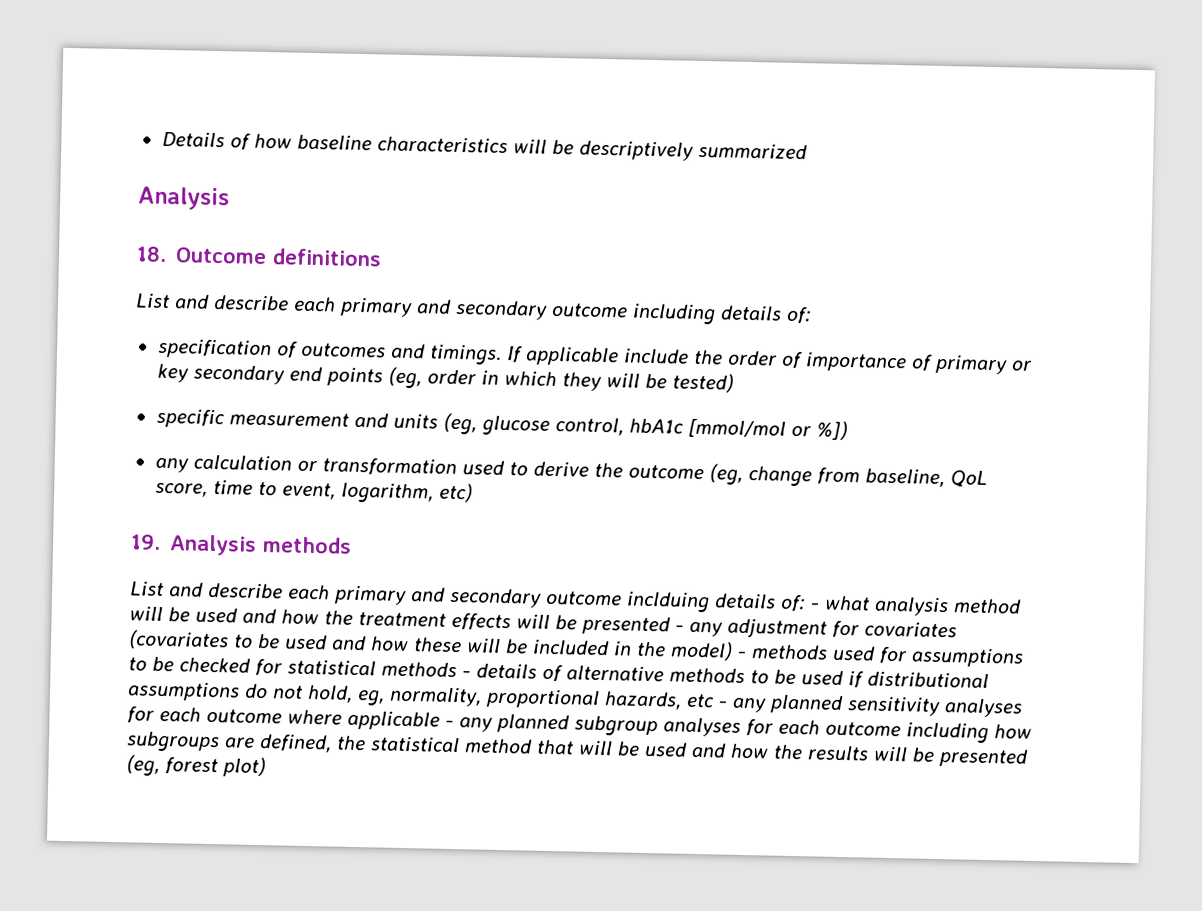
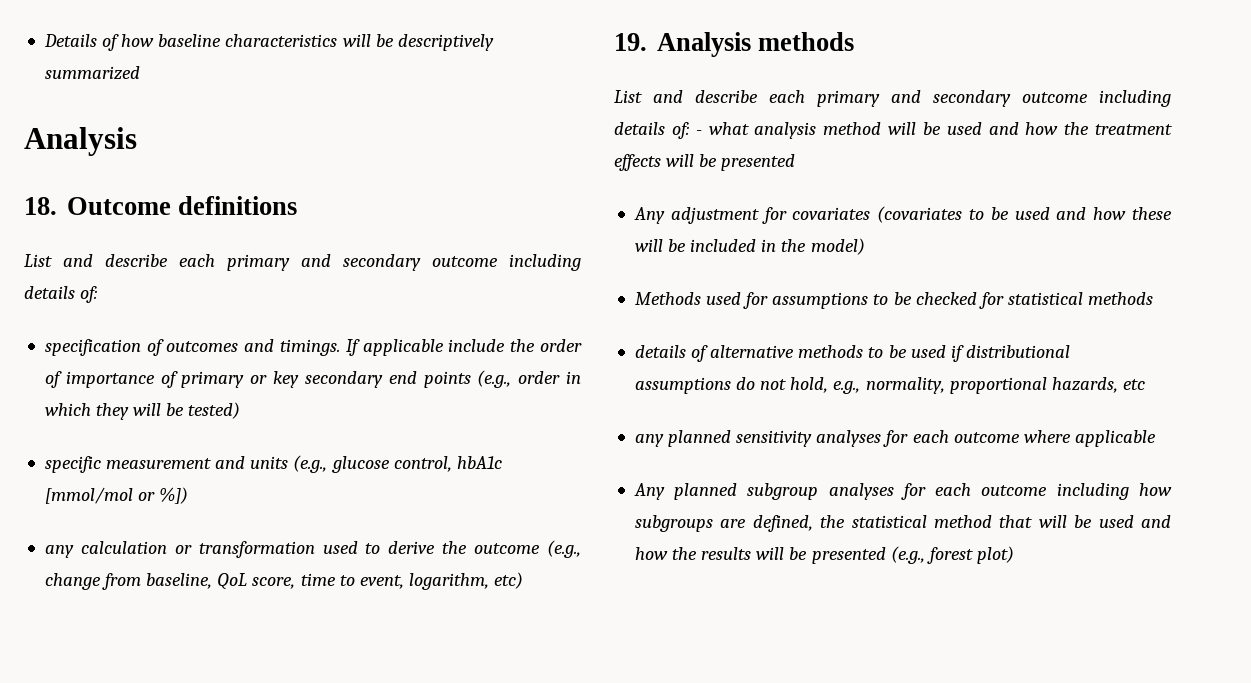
- If applicable include the order of importance of primary or key secondary end points (eg, order in which they will be tested)
+ If applicable include the order of importance of primary or key secondary end points (e.g., order in which they will be tested)
- specific measurement and units (eg, glucose control, hbA1c [mmol/mol or %])
+ specific measurement and units (e.g., glucose control, hbA1c [mmol/mol or %])
- any calculation or transformation used to derive the outcome (eg, change from baseline, QoL score, time to event, logarithm, etc)
+ any calculation or transformation used to derive the outcome (e.g., change from baseline, QoL score, time to event, logarithm, etc)
  19. Analysis methods
- List and describe each primary and secondary outcome inclduing details of:
+ List and describe each primary and secondary outcome including details of:
- - what analysis method will be used and how the treatment effects will be presented - any adjustment for covariates (covariates to be used and how these will be included in the model) - methods used for assumptions to be checked for statistical methods - details of alternative methods to be used if distributional assumptions do not hold, eg, normality, proportional hazards, etc - any planned sensitivity analyses for each outcome where applicable - any planned subgroup analyses for each outcome including how subgroups are defined, the statistical method that will be used and how the results will be presented (eg, forest plot)
+ - what analysis method will be used and how the treatment effects will be presented
+ Any adjustment for covariates (covariates to be used and how these will be included in the model)
+ Methods used for assumptions to be checked for statistical methods
+ details of alternative methods to be used if distributional assumptions do not hold, e.g., normality, proportional hazards, etc
+ any planned sensitivity analyses for each outcome where applicable
+ Any planned subgroup analyses for each outcome including how subgroups are defined, the statistical method that will be used and how the results will be presented (e.g., forest plot)

